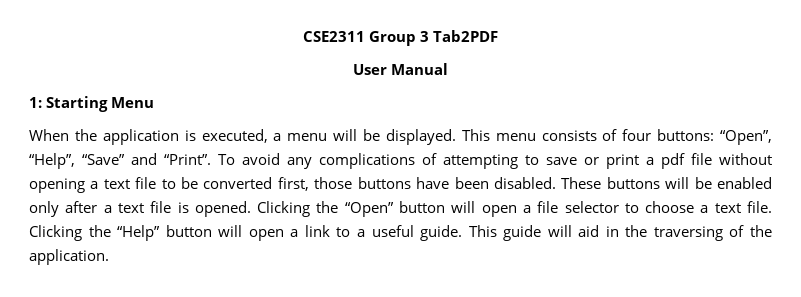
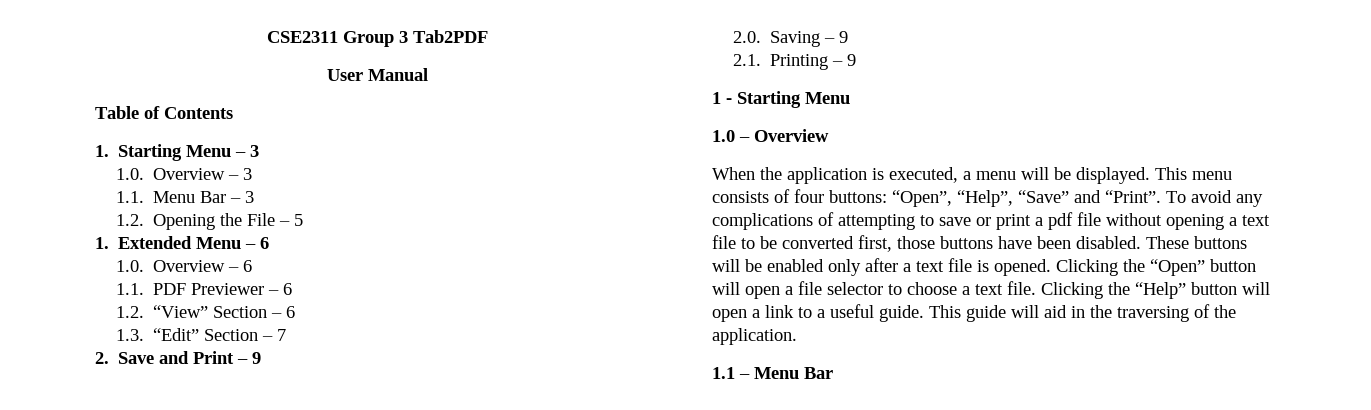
- 1: Starting Menu
+ Table of Contents
+ 1. Starting Menu – 3
+ 1.0. Overview – 3
+ 1.1. Menu Bar – 3
+ 1.2. Opening the File – 5
+ 1. Extended Menu – 6
+ 1.0. Overview – 6
+ 1.1. PDF Previewer – 6
+ 1.2. “View” Section – 6
+ 1.3. “Edit” Section – 7
+ 2. Save and Print – 9
+ 2.0. Saving – 9
+ 2.1. Printing – 9
+ 1 - Starting Menu
+ 1.0 – Overview
+ 1.1 – Menu Bar

